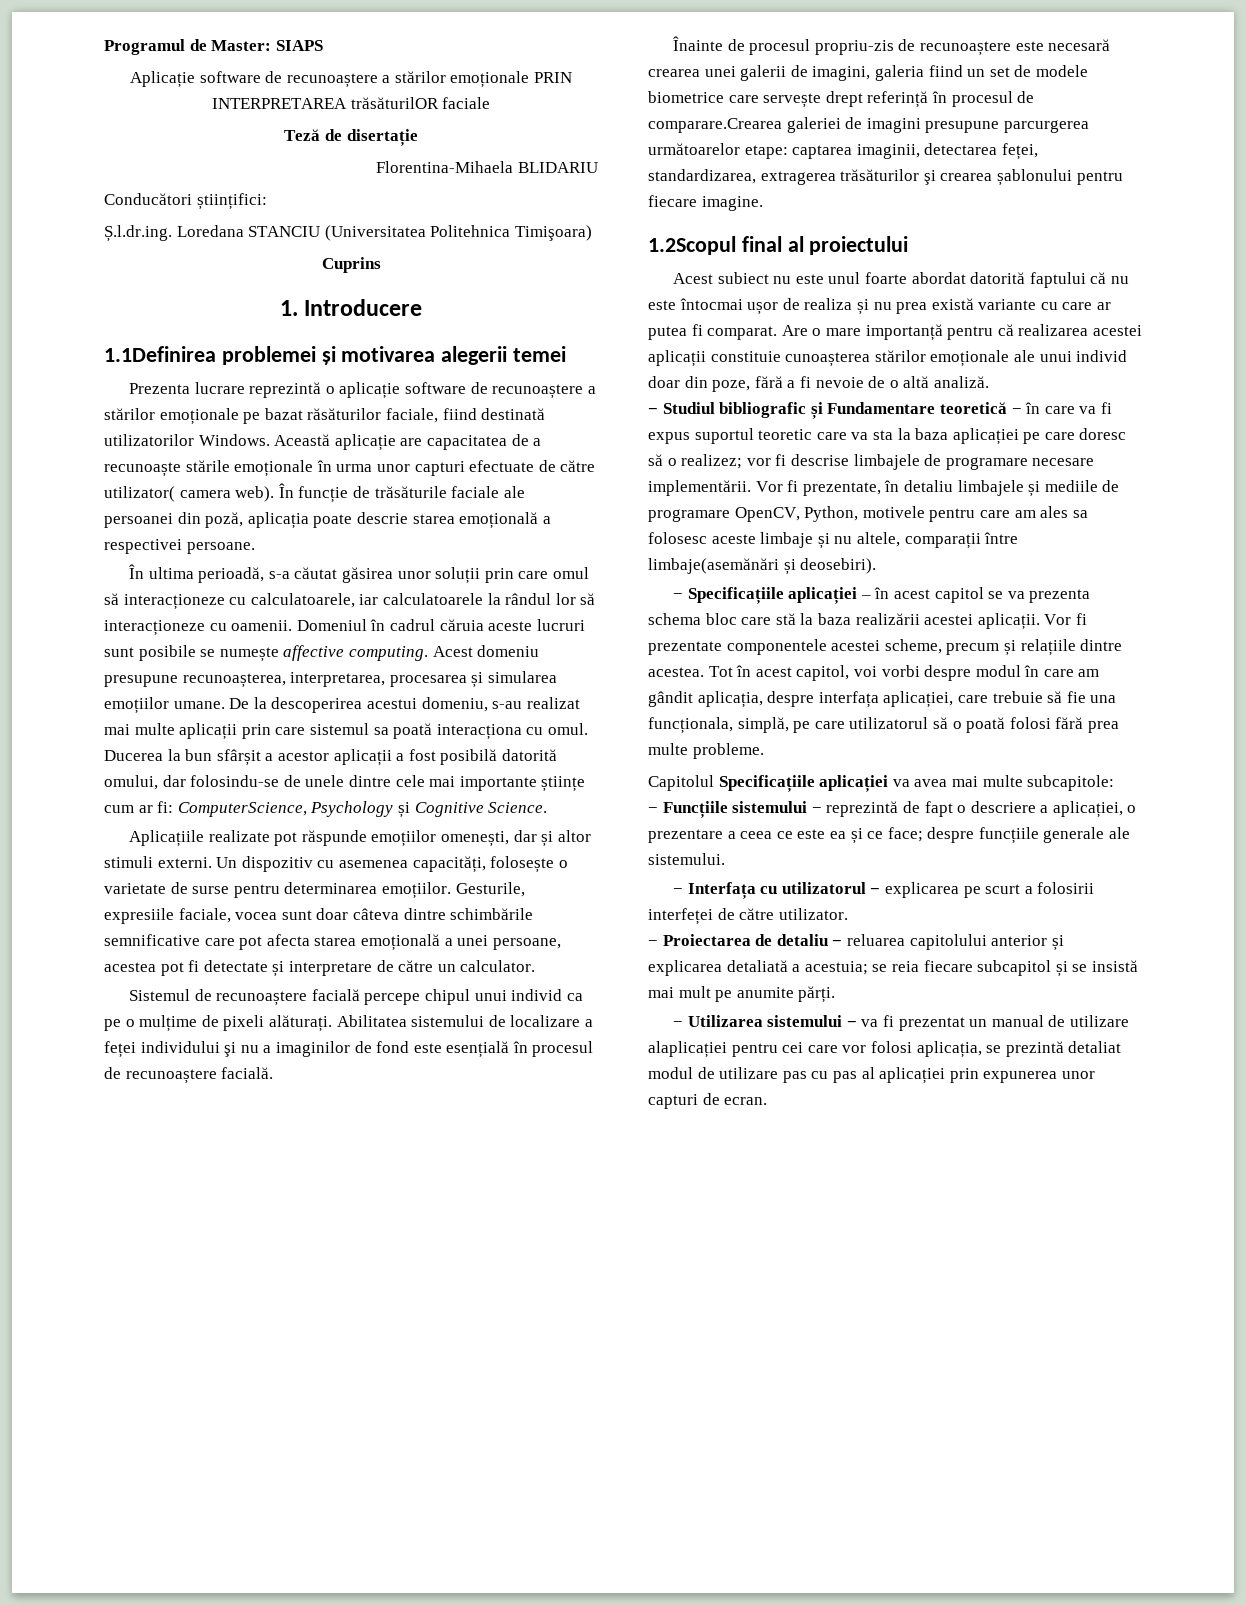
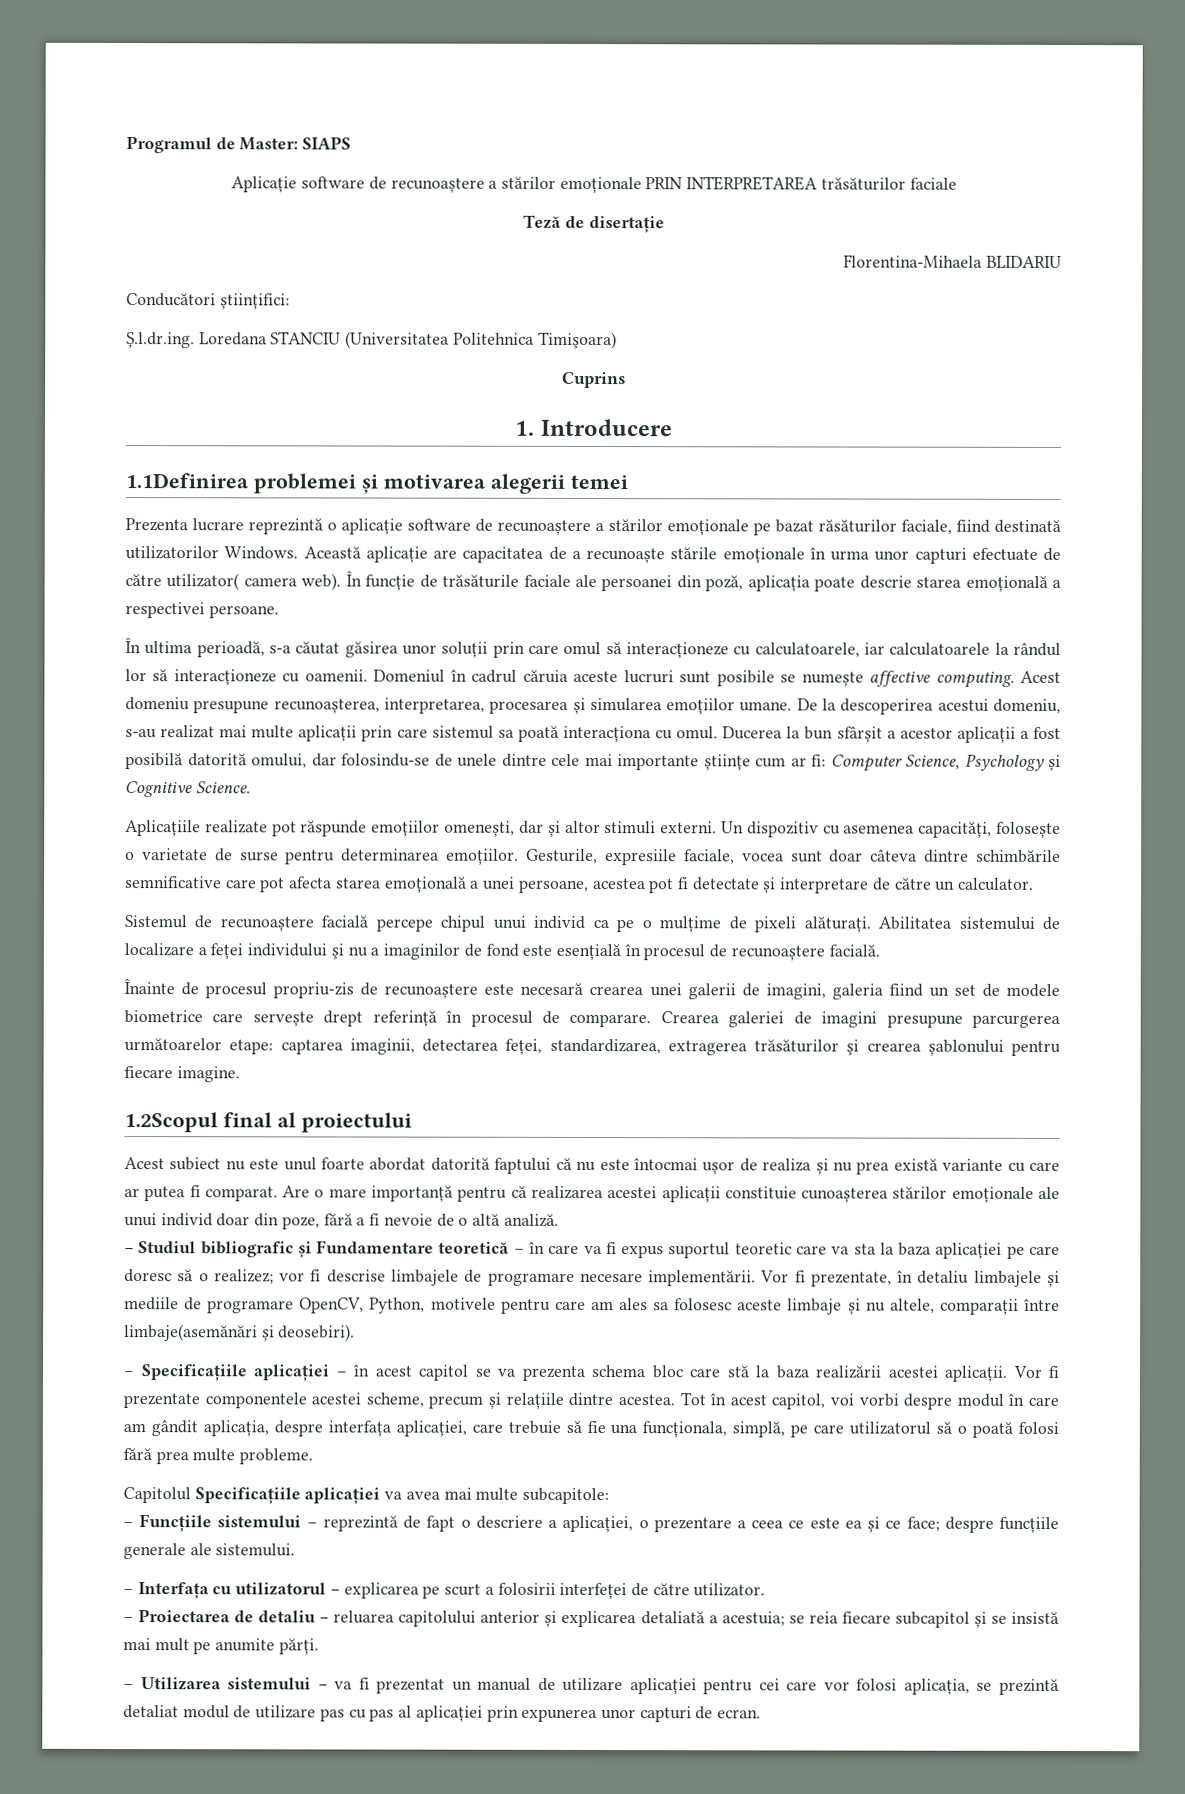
- Aplicație software de recunoaștere a stărilor emoționale PRIN INTERPRETAREA trăsăturilOR faciale
+ Aplicație software de recunoaștere a stărilor emoționale PRIN INTERPRETAREA trăsăturilor faciale
- Ducerea la bun sfârșit a acestor aplicații a fost posibilă datorită omului, dar folosindu-se de unele dintre cele mai importante științe cum ar fi: ComputerScience, Psychology și Cognitive Science.
+ Ducerea la bun sfârșit a acestor aplicații a fost posibilă datorită omului, dar folosindu-se de unele dintre cele mai importante științe cum ar fi: Computer Science, Psychology și Cognitive Science.
- Înainte de procesul propriu-zis de recunoaștere este necesară crearea unei galerii de imagini, galeria fiind un set de modele biometrice care servește drept referință în procesul de comparare.Crearea galeriei de imagini presupune parcurgerea următoarelor etape: captarea imaginii, detectarea feței, standardizarea, extragerea trăsăturilor şi crearea șablonului pentru fiecare imagine.
+ Înainte de procesul propriu-zis de recunoaștere este necesară crearea unei galerii de imagini, galeria fiind un set de modele biometrice care servește drept referință în procesul de comparare. Crearea galeriei de imagini presupune parcurgerea următoarelor etape: captarea imaginii, detectarea feței, standardizarea, extragerea trăsăturilor şi crearea șablonului pentru fiecare imagine.
- − Utilizarea sistemului − va fi prezentat un manual de utilizare alaplicației pentru cei care vor folosi aplicația, se prezintă detaliat modul de utilizare pas cu pas al aplicației prin expunerea unor capturi de ecran.
+ − Utilizarea sistemului − va fi prezentat un manual de utilizare aplicației pentru cei care vor folosi aplicația, se prezintă detaliat modul de utilizare pas cu pas al aplicației prin expunerea unor capturi de ecran.

